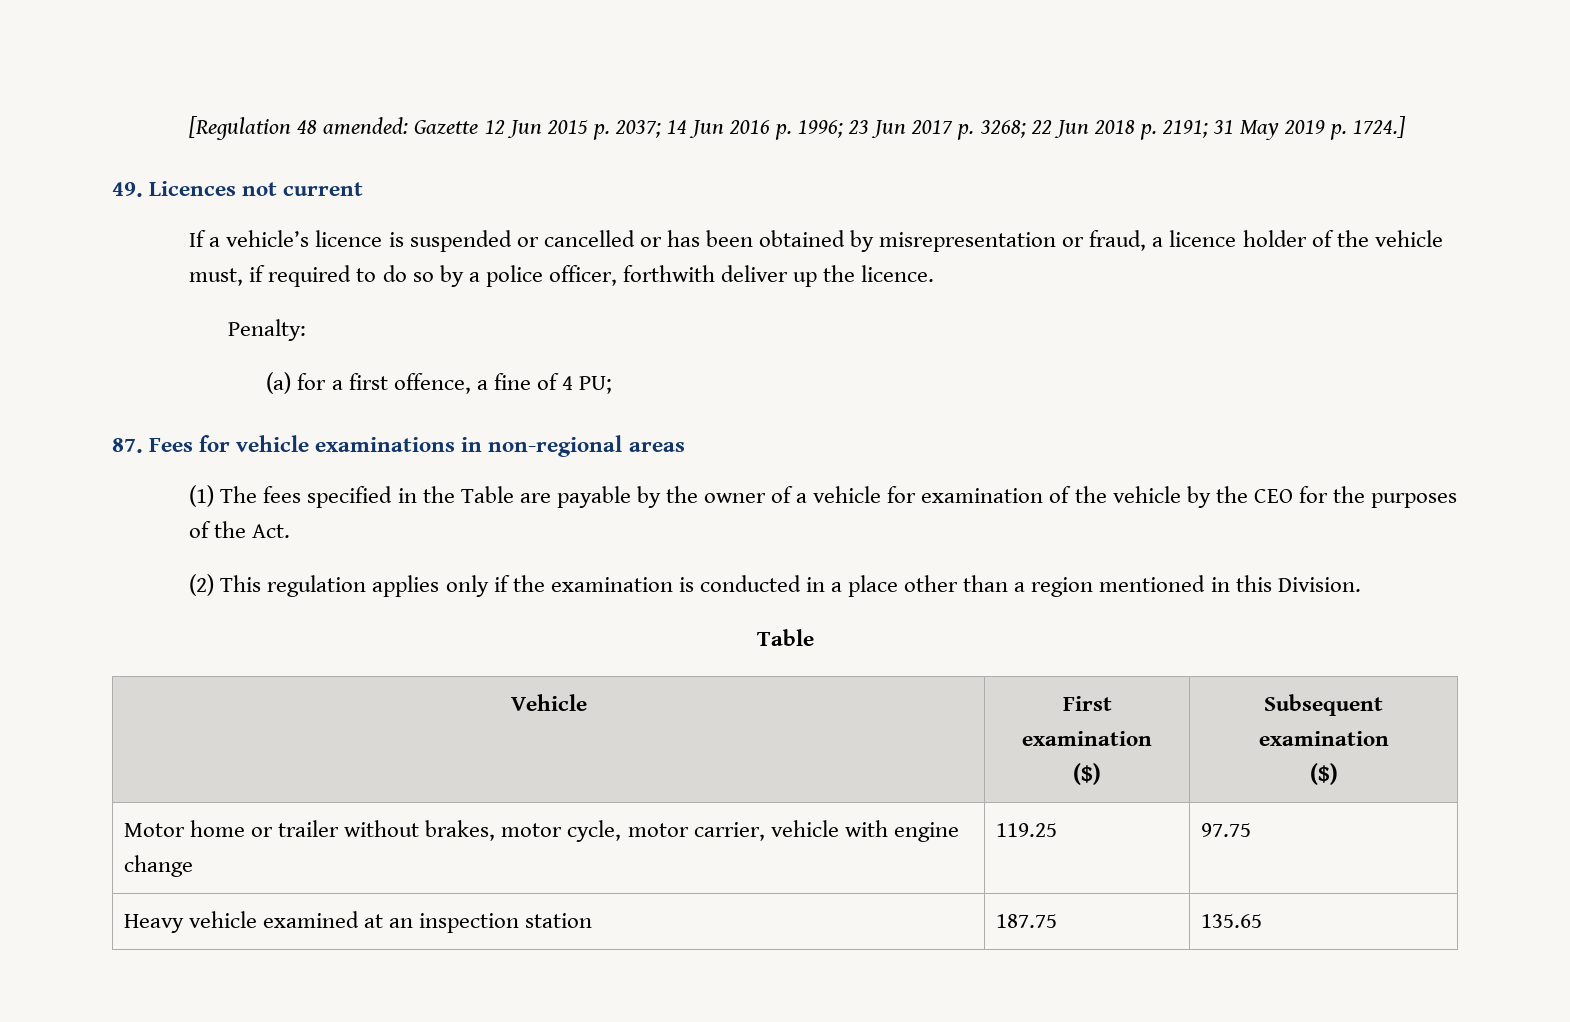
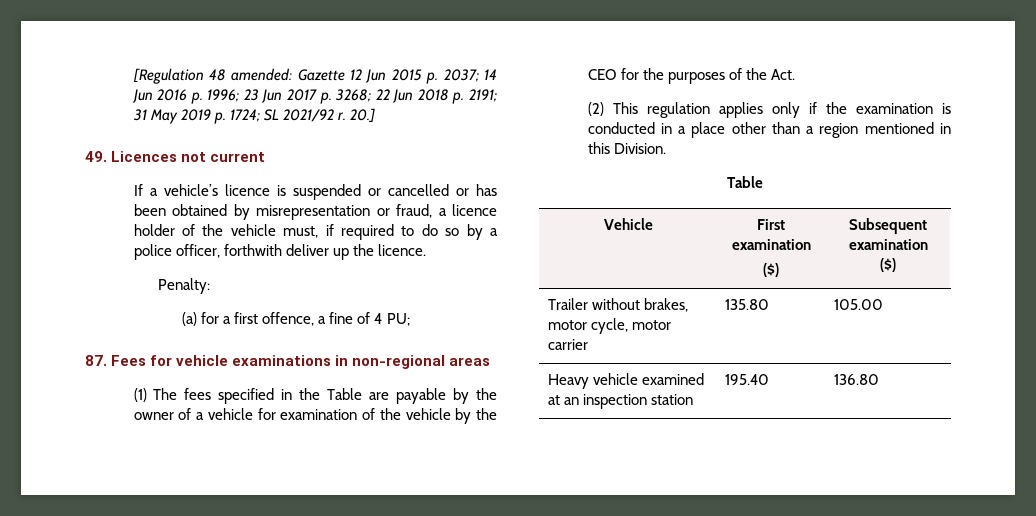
- [Regulation 48 amended: Gazette 12 Jun 2015 p. 2037; 14 Jun 2016 p. 1996; 23 Jun 2017 p. 3268; 22 Jun 2018 p. 2191; 31 May 2019 p. 1724.]
+ [Regulation 48 amended: Gazette 12 Jun 2015 p. 2037; 14 Jun 2016 p. 1996; 23 Jun 2017 p. 3268; 22 Jun 2018 p. 2191; 31 May 2019 p. 1724; SL 2021/92 r. 20.]
- Motor home or trailer without brakes, motor cycle, motor carrier, vehicle with engine change | 119.25 | 97.75
+ Trailer without brakes, motor cycle, motor carrier | 135.80 | 105.00
- Heavy vehicle examined at an inspection station | 187.75 | 135.65
+ Heavy vehicle examined at an inspection station | 195.40 | 136.80

